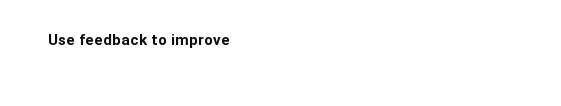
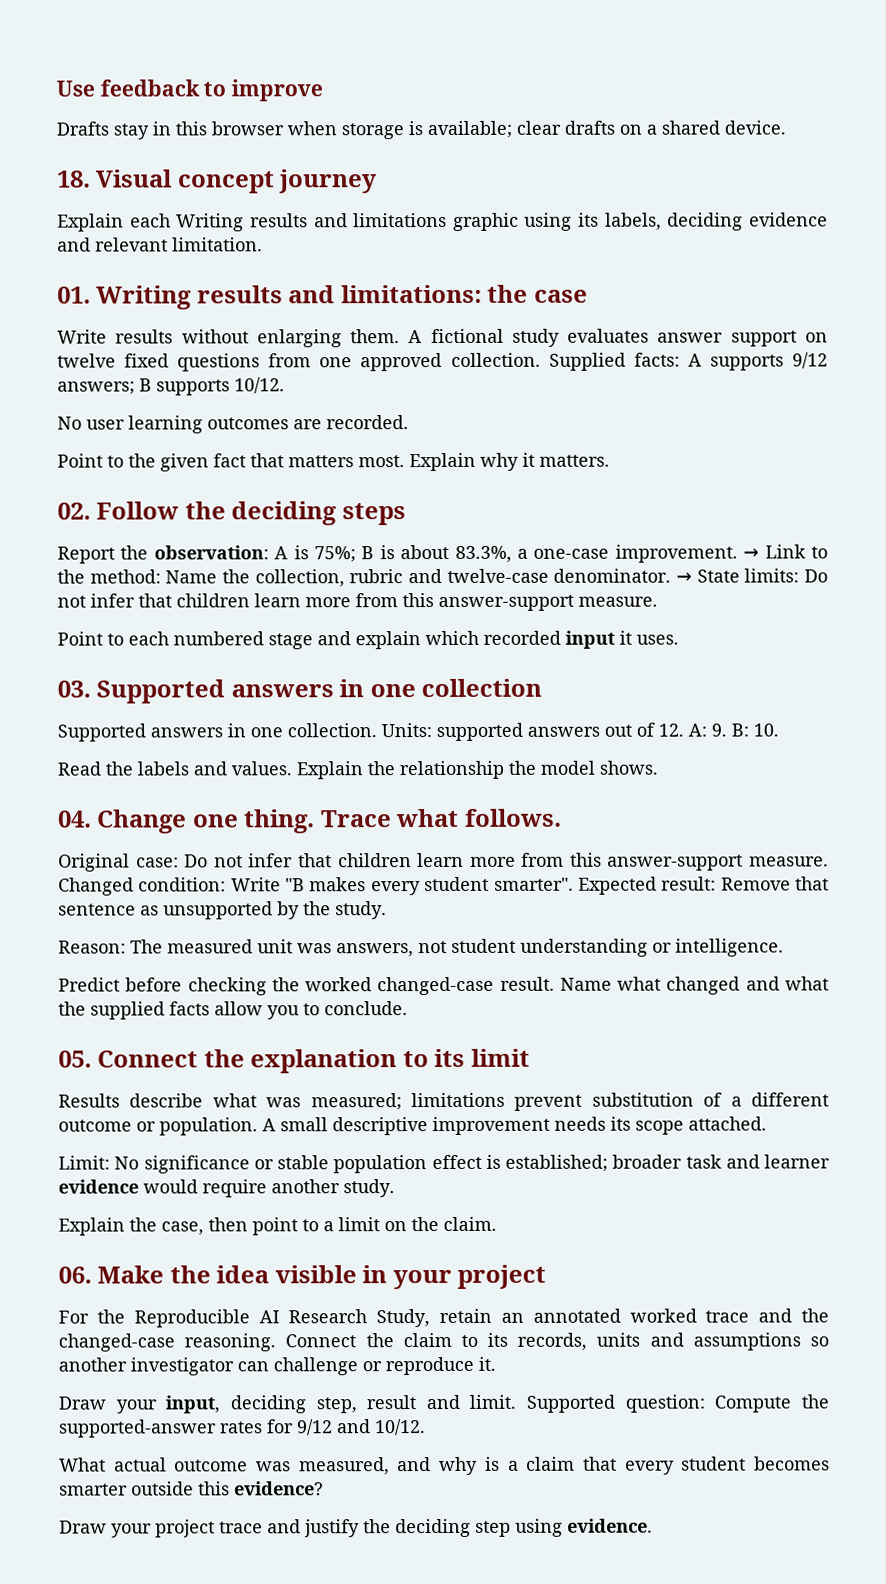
+ Drafts stay in this browser when storage is available; clear drafts on a shared device.
+ 18. Visual concept journey
+ Explain each Writing results and limitations graphic using its labels, deciding evidence and relevant limitation.
+ 01. Writing results and limitations: the case
+ Write results without enlarging them. A fictional study evaluates answer support on twelve fixed questions from one approved collection. Supplied facts: A supports 9/12 answers; B supports 10/12.
+ No user learning outcomes are recorded.
+ Point to the given fact that matters most. Explain why it matters.
+ 02. Follow the deciding steps
+ Report the observation: A is 75%; B is about 83.3%, a one-case improvement. → Link to the method: Name the collection, rubric and twelve-case denominator. → State limits: Do not infer that children learn more from this answer-support measure.
+ Point to each numbered stage and explain which recorded input it uses.
+ 03. Supported answers in one collection
+ Supported answers in one collection. Units: supported answers out of 12. A: 9. B: 10.
+ Read the labels and values. Explain the relationship the model shows.
+ 04. Change one thing. Trace what follows.
+ Original case: Do not infer that children learn more from this answer-support measure. Changed condition: Write "B makes every student smarter". Expected result: Remove that sentence as unsupported by the study.
+ Reason: The measured unit was answers, not student understanding or intelligence.
+ Predict before checking the worked changed-case result. Name what changed and what the supplied facts allow you to conclude.
+ 05. Connect the explanation to its limit
+ Results describe what was measured; limitations prevent substitution of a different outcome or population. A small descriptive improvement needs its scope attached.
+ Limit: No significance or stable population effect is established; broader task and learner evidence would require another study.
+ Explain the case, then point to a limit on the claim.
+ 06. Make the idea visible in your project
+ For the Reproducible AI Research Study, retain an annotated worked trace and the changed-case reasoning. Connect the claim to its records, units and assumptions so another investigator can challenge or reproduce it.
+ Draw your input, deciding step, result and limit. Supported question: Compute the supported-answer rates for 9/12 and 10/12.
+ What actual outcome was measured, and why is a claim that every student becomes smarter outside this evidence?
+ Draw your project trace and justify the deciding step using evidence.

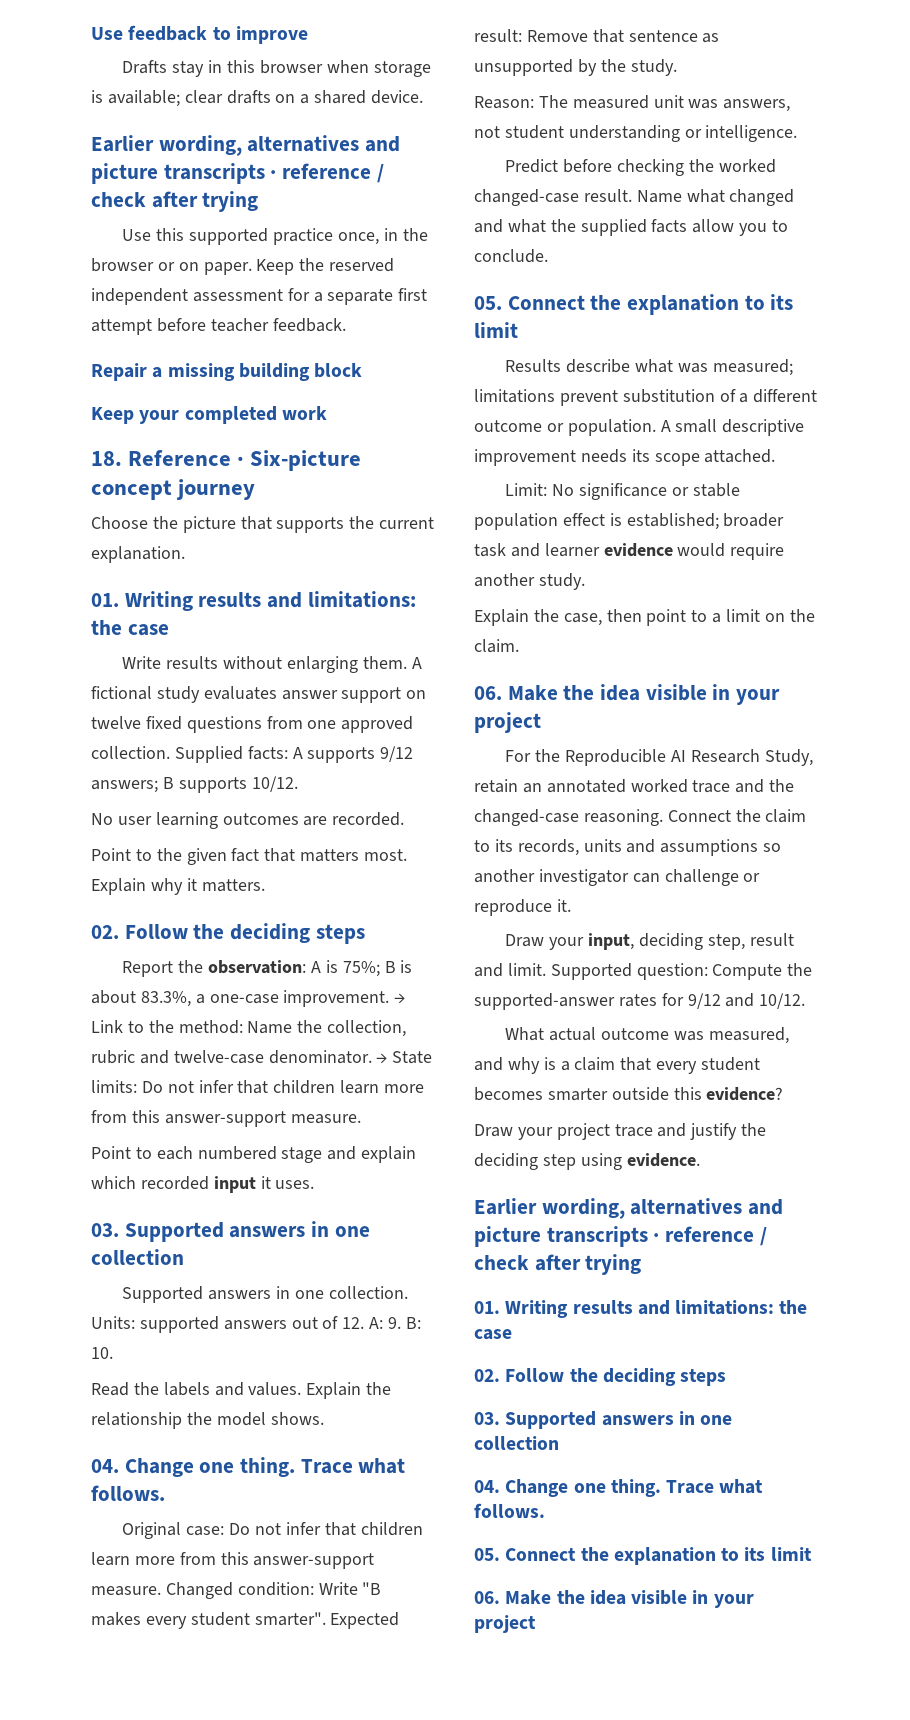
  Drafts stay in this browser when storage is available; clear drafts on a shared device.
- 18. Visual concept journey
- Explain each Writing results and limitations graphic using its labels, deciding evidence and relevant limitation.
+ Earlier wording, alternatives and picture transcripts · reference / check after trying
+ Use this supported practice once, in the browser or on paper. Keep the reserved independent assessment for a separate first attempt before teacher feedback.
+ Repair a missing building block
+ Keep your completed work
+ 18. Reference · Six-picture concept journey
+ Choose the picture that supports the current explanation.
  Draw your project trace and justify the deciding step using evidence.
+ Earlier wording, alternatives and picture transcripts · reference / check after trying
+ 01. Writing results and limitations: the case
+ 02. Follow the deciding steps
+ 03. Supported answers in one collection
+ 04. Change one thing. Trace what follows.
+ 05. Connect the explanation to its limit
+ 06. Make the idea visible in your project

